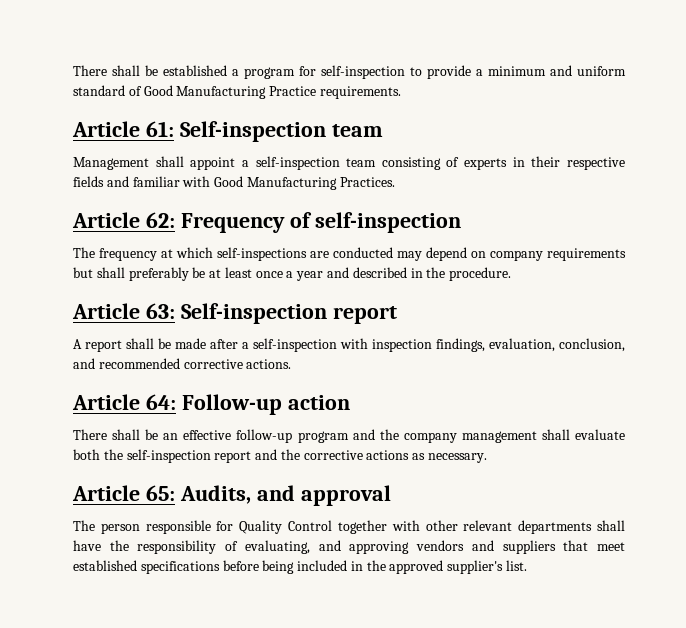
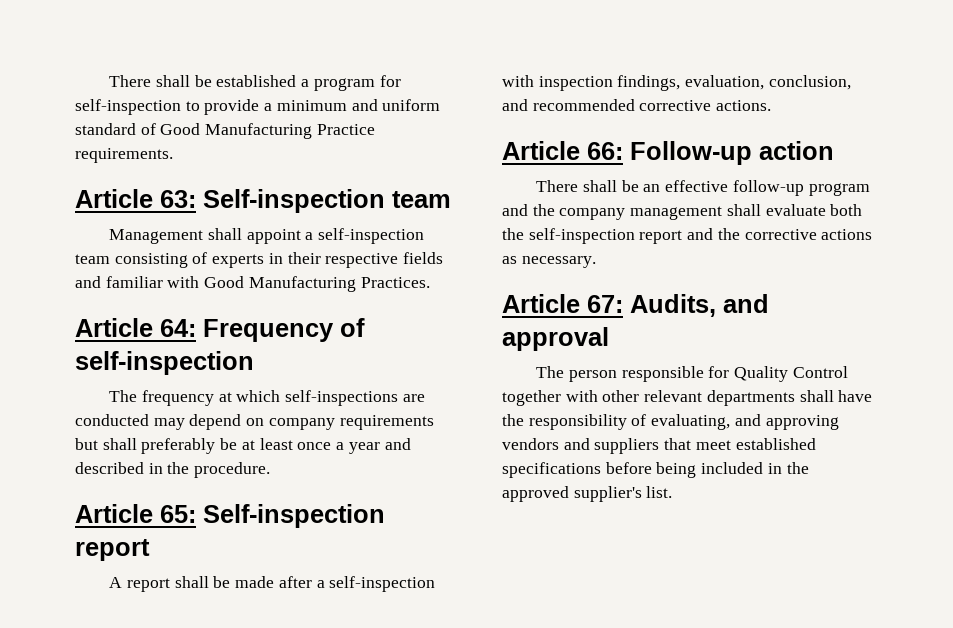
- Article 61: Self-inspection team
+ Article 63: Self-inspection team
- Article 62: Frequency of self-inspection
+ Article 64: Frequency of self-inspection
- Article 63: Self-inspection report
+ Article 65: Self-inspection report
- Article 64: Follow-up action
+ Article 66: Follow-up action
- Article 65: Audits, and approval
+ Article 67: Audits, and approval

